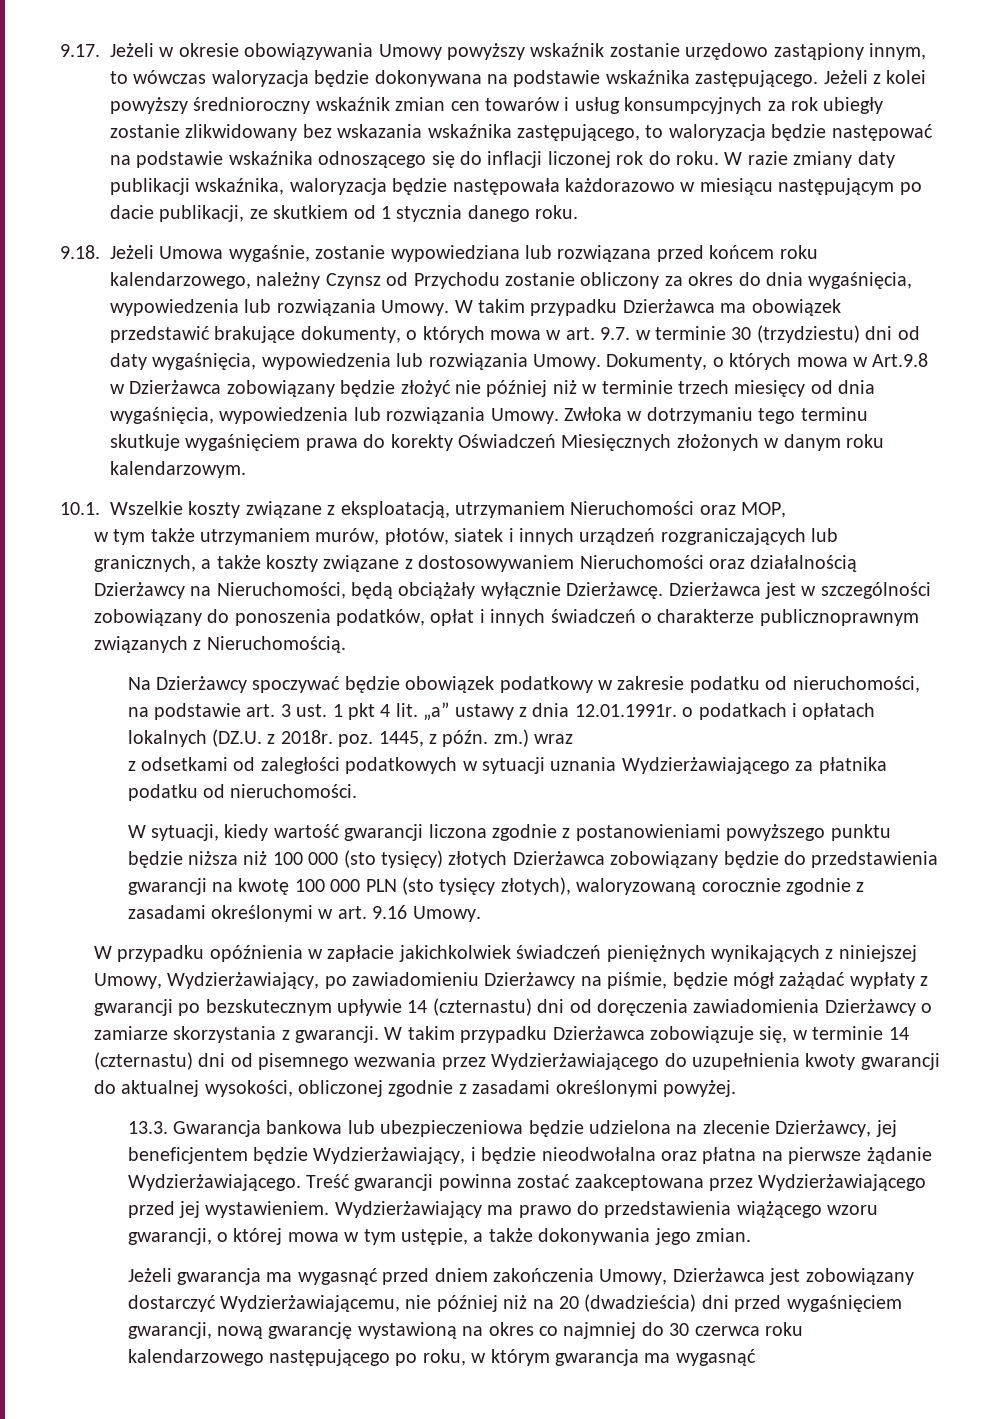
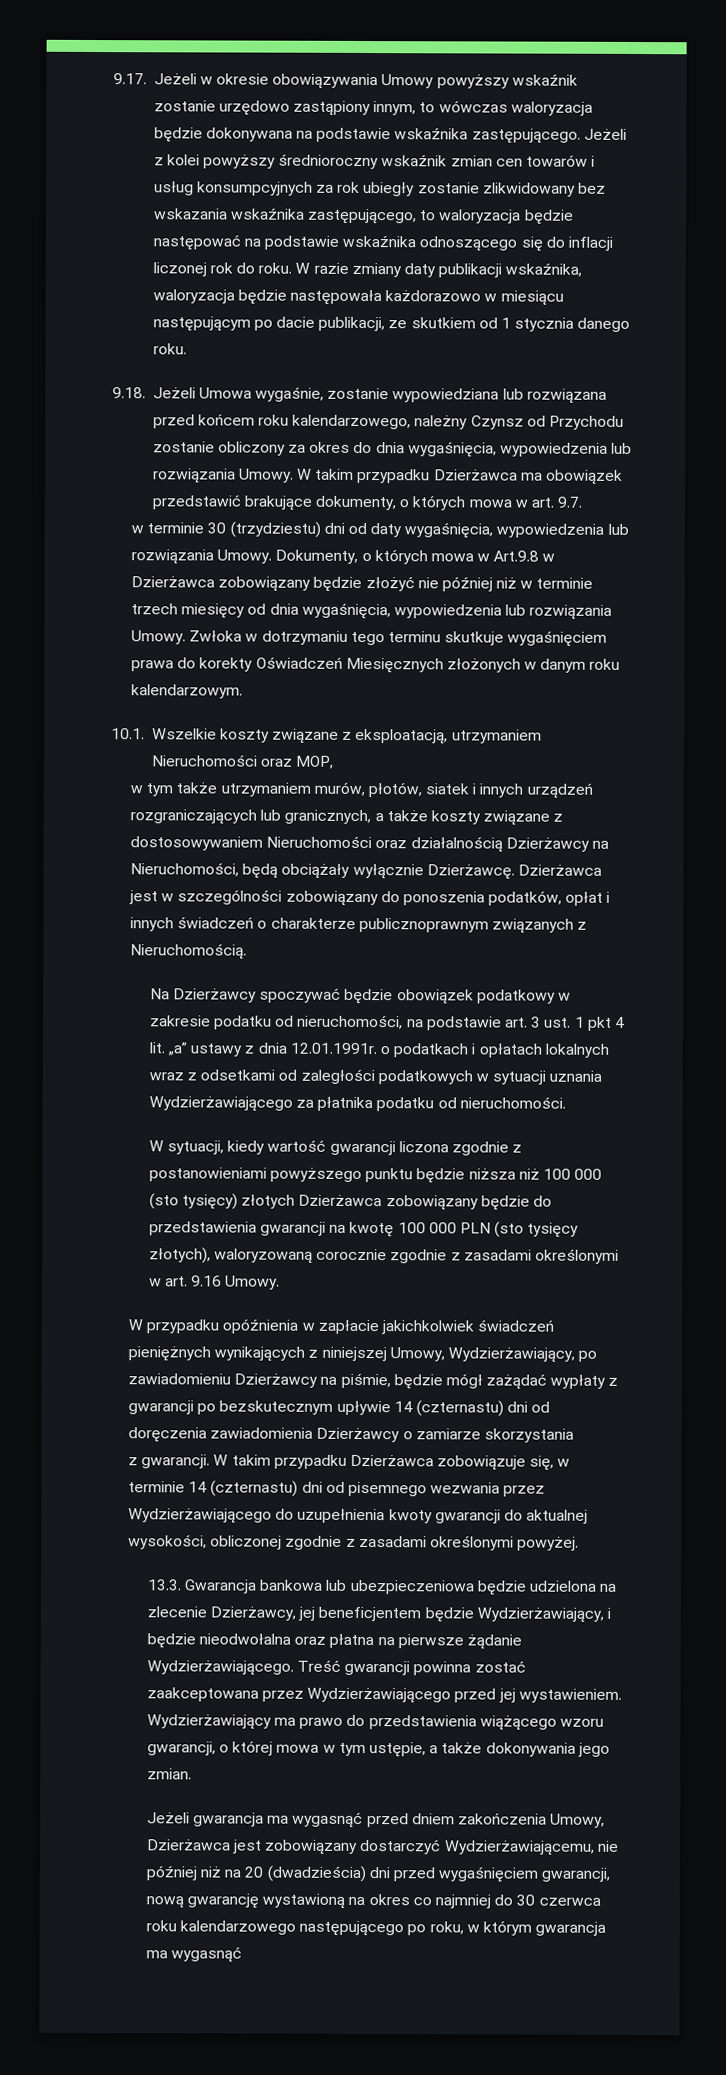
- W takim przypadku Dzierżawca ma obowiązek przedstawić brakujące dokumenty, o których mowa w art. 9.7. w terminie 30 (trzydziestu) dni od daty wygaśnięcia, wypowiedzenia lub rozwiązania Umowy.
+ W takim przypadku Dzierżawca ma obowiązek przedstawić brakujące dokumenty, o których mowa w art. 9.7.
+ w terminie 30 (trzydziestu) dni od daty wygaśnięcia, wypowiedzenia lub rozwiązania Umowy.
- „a” ustawy z dnia 12.01.1991r. o podatkach i opłatach lokalnych (DZ.U. z 2018r. poz. 1445, z późn. zm.) wraz
- z odsetkami od zaległości podatkowych w sytuacji uznania Wydzierżawiającego za płatnika podatku od nieruchomości.
+ „a” ustawy z dnia 12.01.1991r. o podatkach i opłatach lokalnych wraz z odsetkami od zaległości podatkowych w sytuacji uznania Wydzierżawiającego za płatnika podatku od nieruchomości.
- W przypadku opóźnienia w zapłacie jakichkolwiek świadczeń pieniężnych wynikających z niniejszej Umowy, Wydzierżawiający, po zawiadomieniu Dzierżawcy na piśmie, będzie mógł zażądać wypłaty z gwarancji po bezskutecznym upływie 14 (czternastu) dni od doręczenia zawiadomienia Dzierżawcy o zamiarze skorzystania z gwarancji.
+ W przypadku opóźnienia w zapłacie jakichkolwiek świadczeń pieniężnych wynikających z niniejszej Umowy, Wydzierżawiający, po zawiadomieniu Dzierżawcy na piśmie, będzie mógł zażądać wypłaty z gwarancji po bezskutecznym upływie 14 (czternastu) dni od doręczenia zawiadomienia Dzierżawcy o zamiarze skorzystania
+ z gwarancji.

